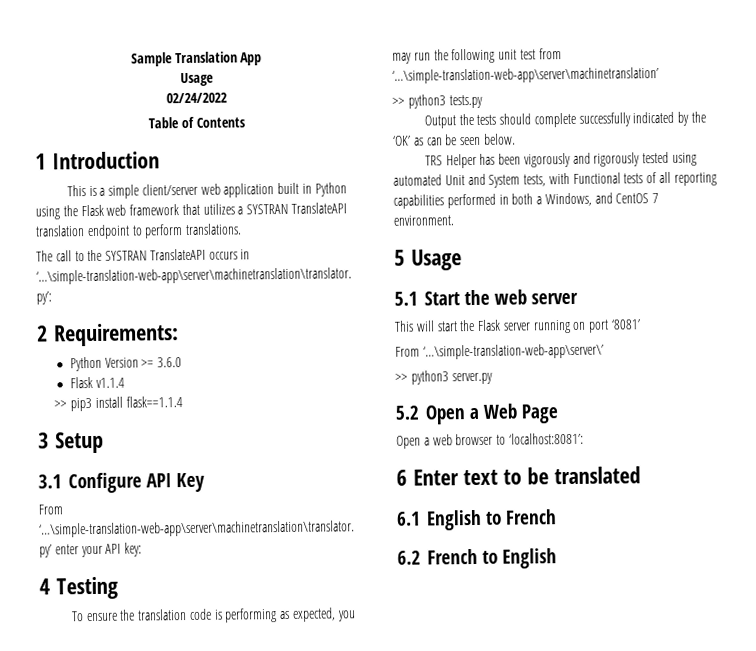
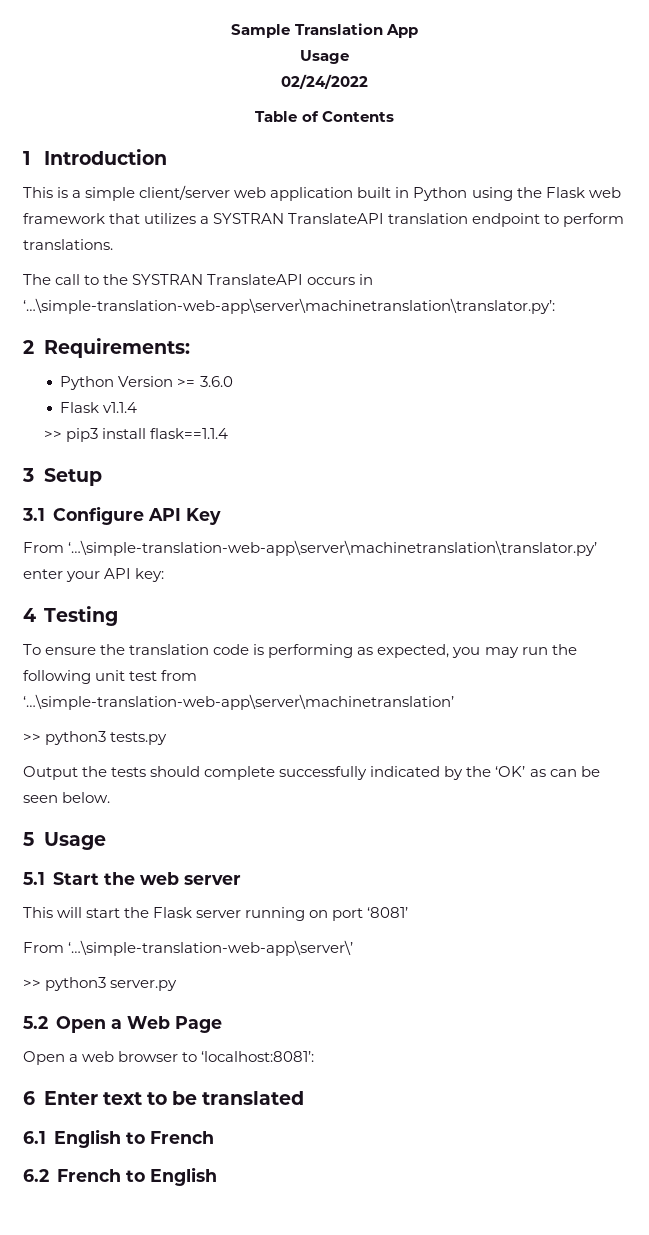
- TRS Helper has been vigorously and rigorously tested using automated Unit and System tests, with Functional tests of all reporting capabilities performed in both a Windows, and CentOS 7 environment.

